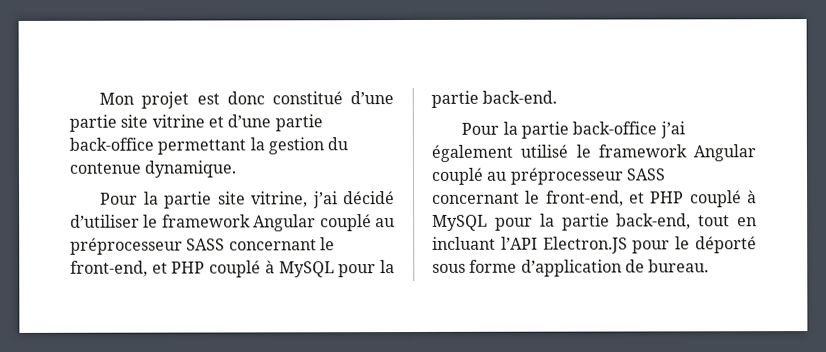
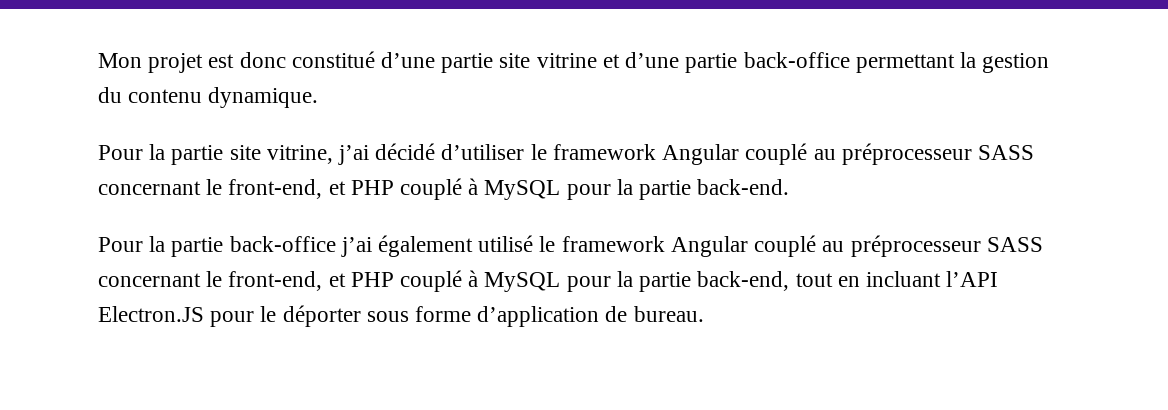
- Mon projet est donc constitué d’une partie site vitrine et d’une partie back-office permettant la gestion du contenue dynamique.
+ Mon projet est donc constitué d’une partie site vitrine et d’une partie back-office permettant la gestion du contenu dynamique.
- Pour la partie back-office j’ai également utilisé le framework Angular couplé au préprocesseur SASS concernant le front-end, et PHP couplé à MySQL pour la partie back-end, tout en incluant l’API Electron.JS pour le déporté sous forme d’application de bureau.
+ Pour la partie back-office j’ai également utilisé le framework Angular couplé au préprocesseur SASS concernant le front-end, et PHP couplé à MySQL pour la partie back-end, tout en incluant l’API Electron.JS pour le déporter sous forme d’application de bureau.

